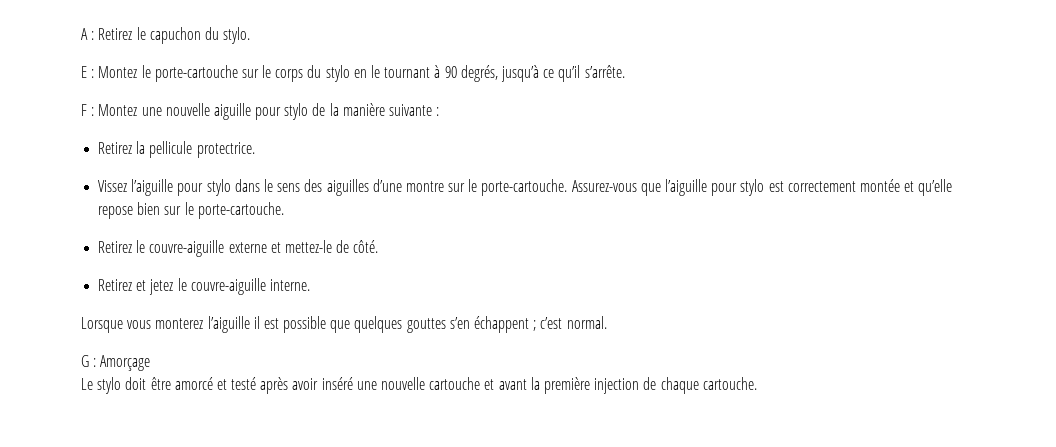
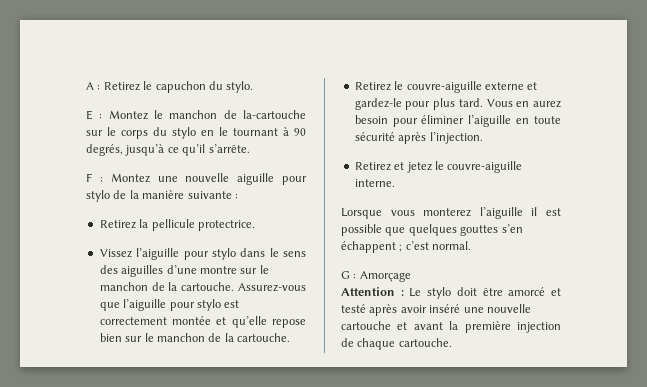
- E : Montez le porte-cartouche sur le corps du stylo en le tournant à 90 degrés, jusqu’à ce qu’il s’arrête.
+ E : Montez le manchon de la-cartouche sur le corps du stylo en le tournant à 90 degrés, jusqu’à ce qu’il s’arrête.
- Vissez l’aiguille pour stylo dans le sens des aiguilles d’une montre sur le porte-cartouche.
+ Vissez l’aiguille pour stylo dans le sens des aiguilles d’une montre sur le manchon de la cartouche.
- Assurez-vous que l’aiguille pour stylo est correctement montée et qu’elle repose bien sur le porte-cartouche.
+ Assurez-vous que l’aiguille pour stylo est correctement montée et qu’elle repose bien sur le manchon de la cartouche.
- Retirez le couvre-aiguille externe et mettez-le de côté.
+ Retirez le couvre-aiguille externe et gardez-le pour plus tard. Vous en aurez besoin pour éliminer l’aiguille en toute sécurité après l’injection.
- Le stylo doit être amorcé et testé après avoir inséré une nouvelle cartouche et avant la première injection de chaque cartouche.
+ Attention : Le stylo doit être amorcé et testé après avoir inséré une nouvelle cartouche et avant la première injection de chaque cartouche.

